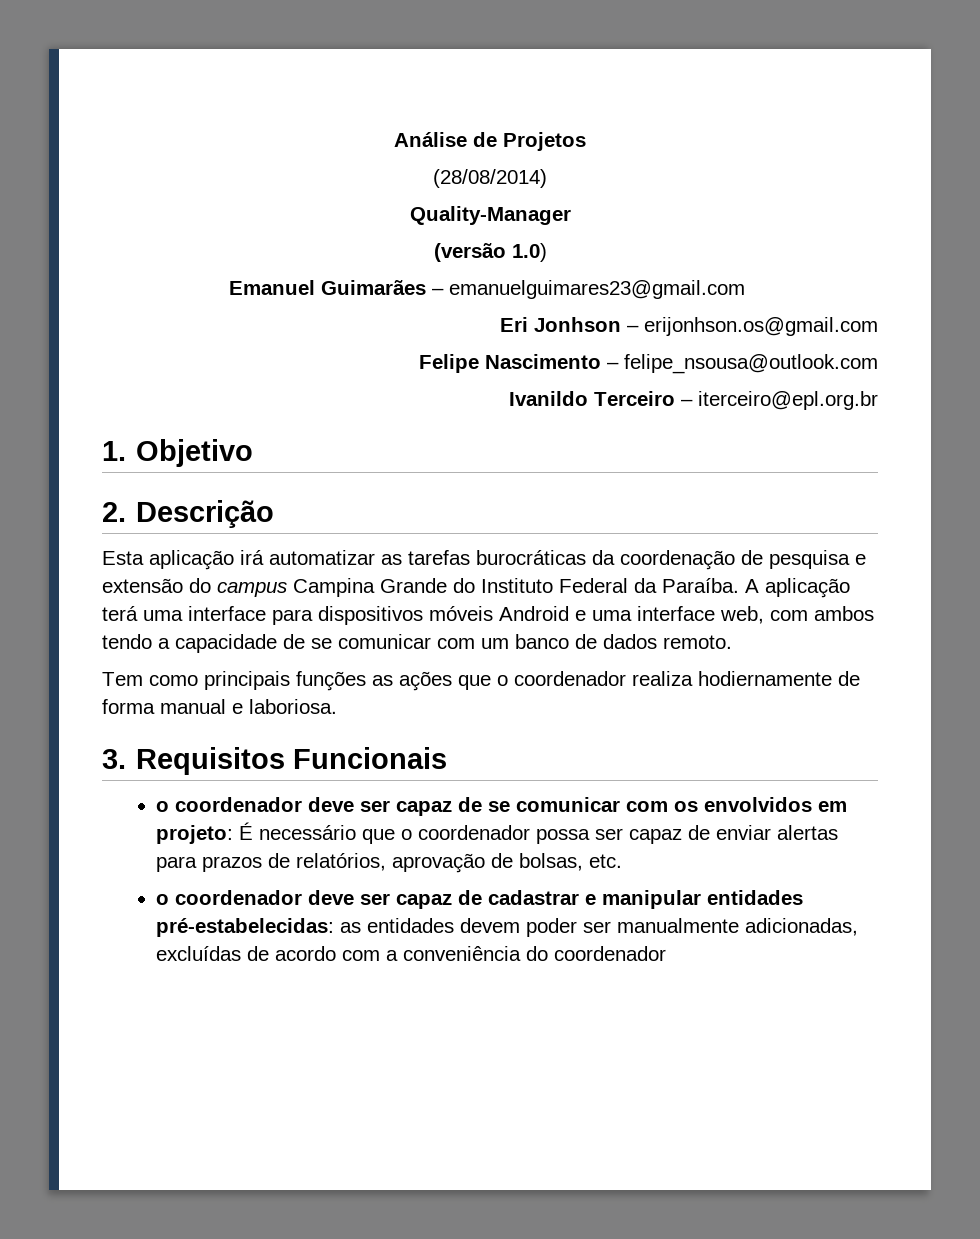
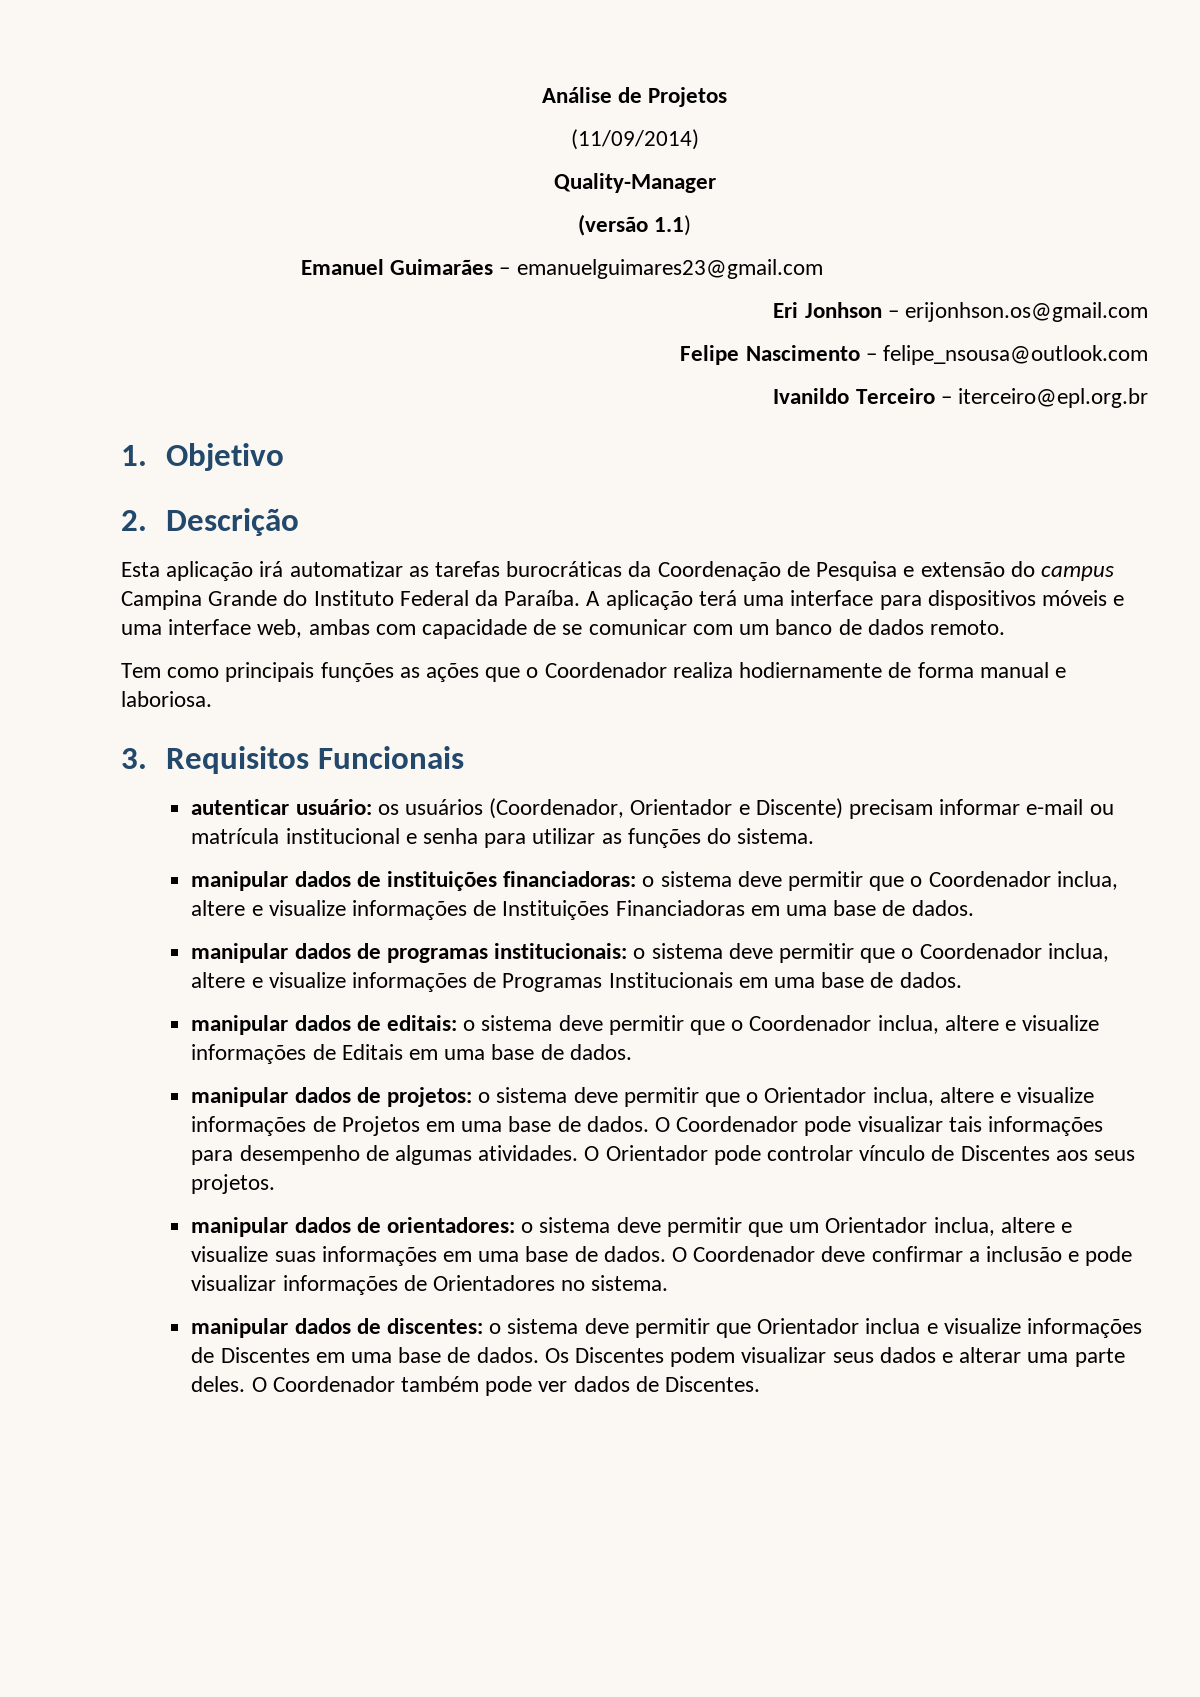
- (28/08/2014)
+ (11/09/2014)
- (versão 1.0)
+ (versão 1.1)
- Esta aplicação irá automatizar as tarefas burocráticas da coordenação de pesquisa e extensão do campus Campina Grande do Instituto Federal da Paraíba.
+ Esta aplicação irá automatizar as tarefas burocráticas da Coordenação de Pesquisa e extensão do campus Campina Grande do Instituto Federal da Paraíba.
- A aplicação terá uma interface para dispositivos móveis Android e uma interface web, com ambos tendo a capacidade de se comunicar com um banco de dados remoto.
+ A aplicação terá uma interface para dispositivos móveis e uma interface web, ambas com capacidade de se comunicar com um banco de dados remoto.
- Tem como principais funções as ações que o coordenador realiza hodiernamente de forma manual e laboriosa.
+ Tem como principais funções as ações que o Coordenador realiza hodiernamente de forma manual e laboriosa.
- o coordenador deve ser capaz de se comunicar com os envolvidos em projeto: É necessário que o coordenador possa ser capaz de enviar alertas para prazos de relatórios, aprovação de bolsas, etc.
- o coordenador deve ser capaz de cadastrar e manipular entidades pré-estabelecidas: as entidades devem poder ser manualmente adicionadas, excluídas de acordo com a conveniência do coordenador
+ autenticar usuário: os usuários (Coordenador, Orientador e Discente) precisam informar e-mail ou matrícula institucional e senha para utilizar as funções do sistema.
+ manipular dados de instituições financiadoras: o sistema deve permitir que o Coordenador inclua, altere e visualize informações de Instituições Financiadoras em uma base de dados.
+ manipular dados de programas institucionais: o sistema deve permitir que o Coordenador inclua, altere e visualize informações de Programas Institucionais em uma base de dados.
+ manipular dados de editais: o sistema deve permitir que o Coordenador inclua, altere e visualize informações de Editais em uma base de dados.
+ manipular dados de projetos: o sistema deve permitir que o Orientador inclua, altere e visualize informações de Projetos em uma base de dados. O Coordenador pode visualizar tais informações para desempenho de algumas atividades. O Orientador pode controlar vínculo de Discentes aos seus projetos.
+ manipular dados de orientadores: o sistema deve permitir que um Orientador inclua, altere e visualize suas informações em uma base de dados. O Coordenador deve confirmar a inclusão e pode visualizar informações de Orientadores no sistema.
+ manipular dados de discentes: o sistema deve permitir que Orientador inclua e visualize informações de Discentes em uma base de dados. Os Discentes podem visualizar seus dados e alterar uma parte deles. O Coordenador também pode ver dados de Discentes.

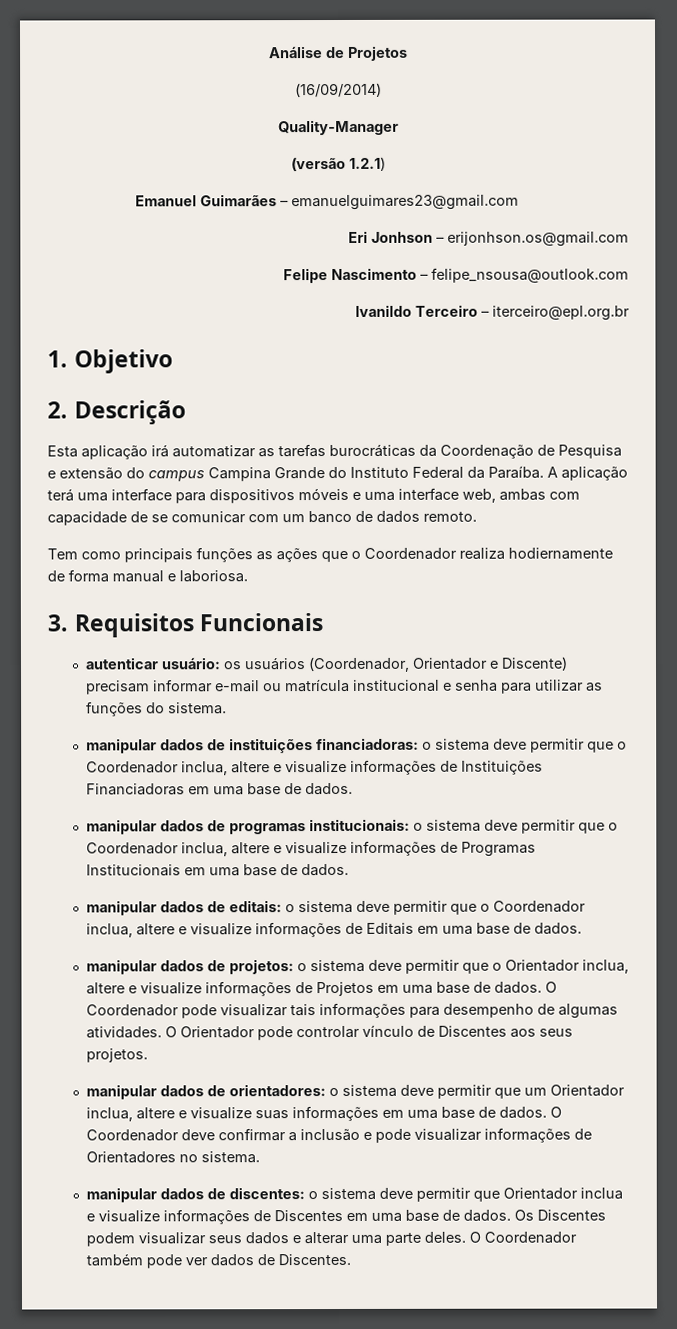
- (11/09/2014)
+ (16/09/2014)
- (versão 1.1)
+ (versão 1.2.1)

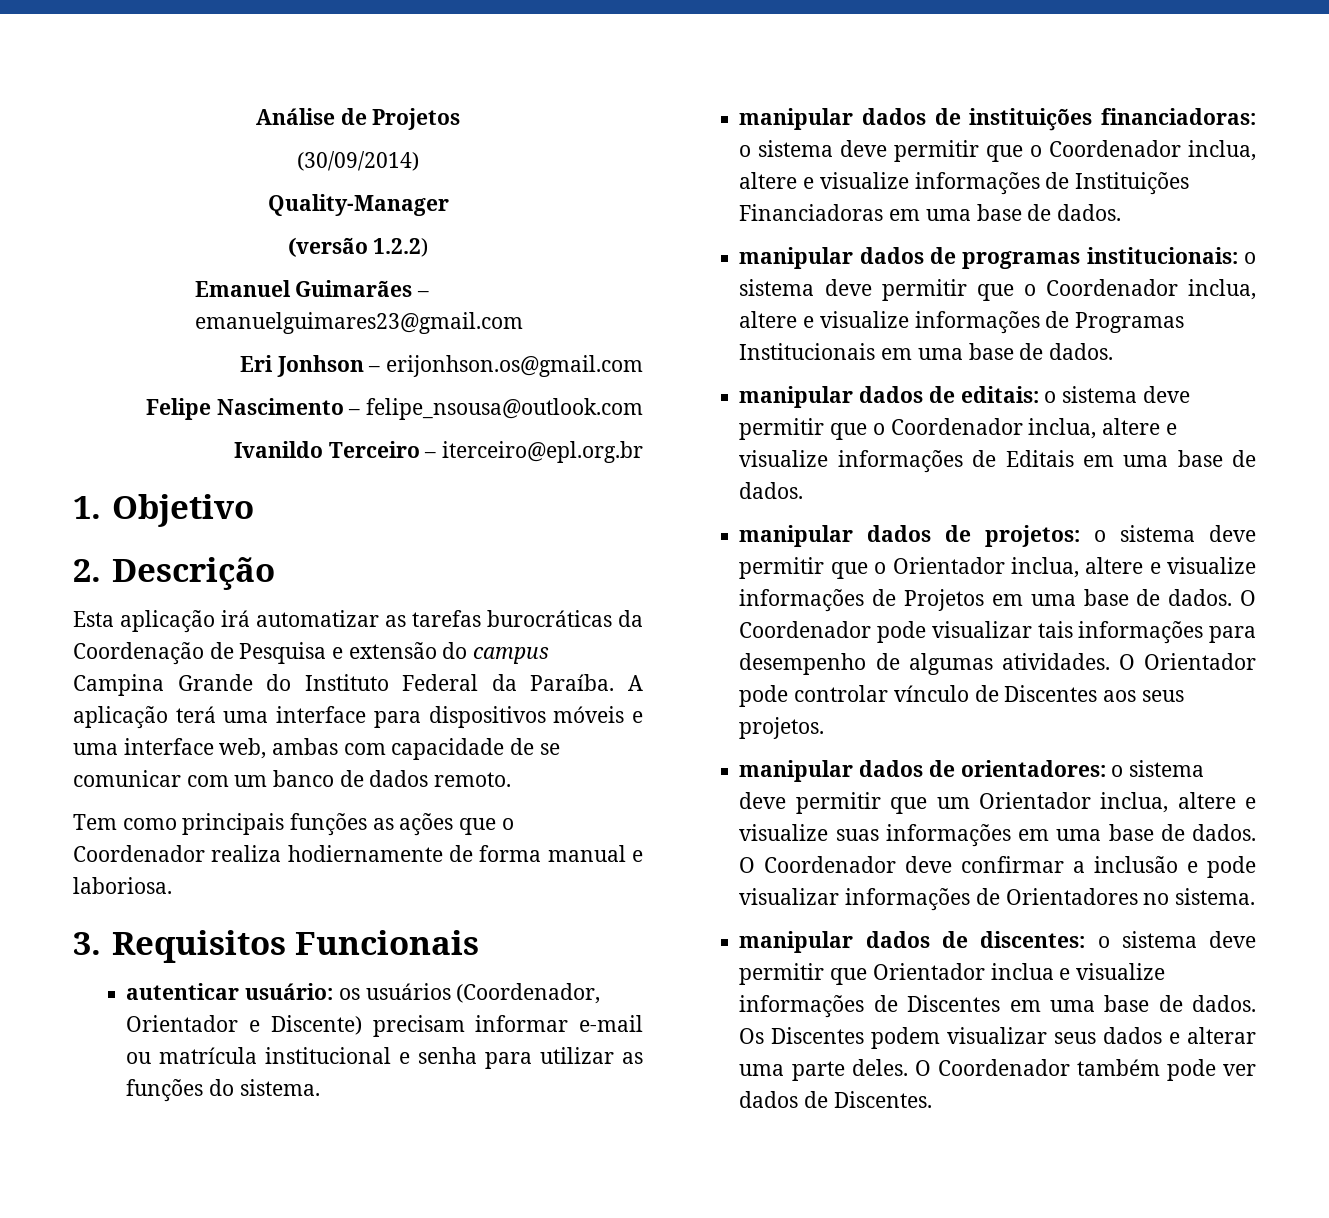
- (16/09/2014)
+ (30/09/2014)
- (versão 1.2.1)
+ (versão 1.2.2)

